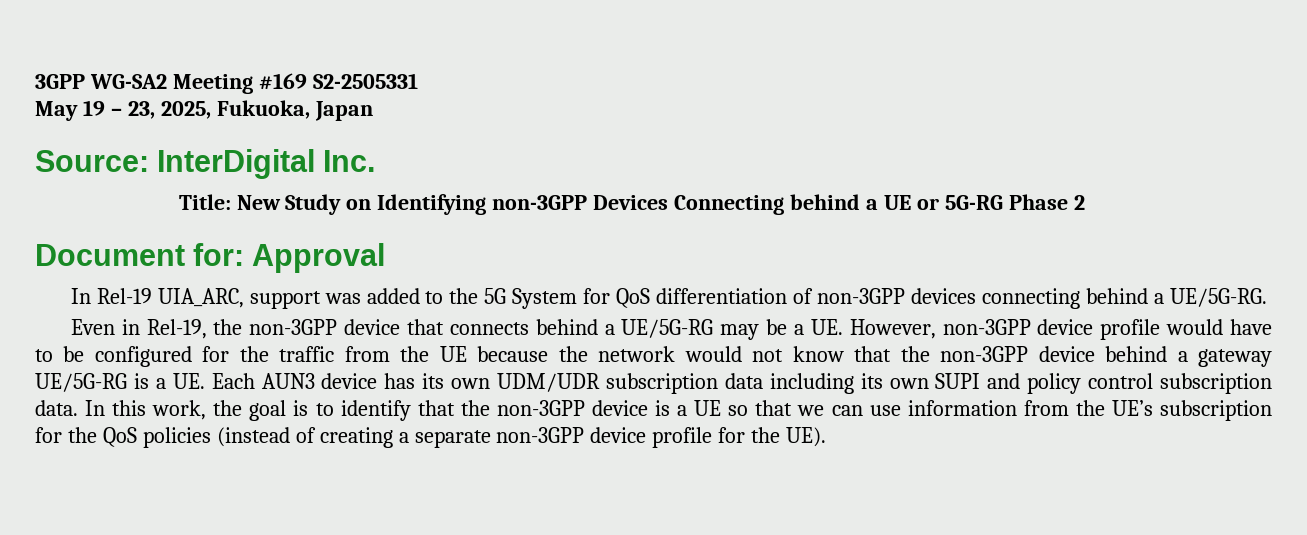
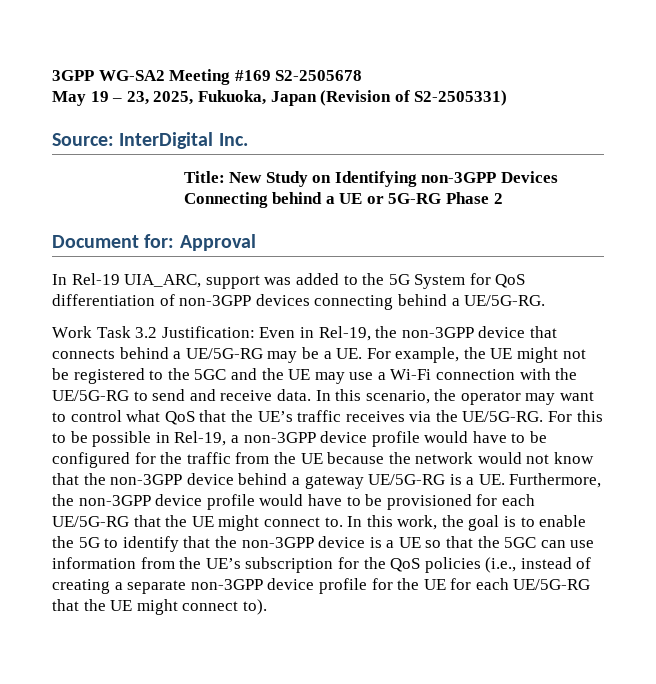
- 3GPP WG-SA2 Meeting #169 S2-2505331
+ 3GPP WG-SA2 Meeting #169 S2-2505678
- May 19 – 23, 2025, Fukuoka, Japan
+ May 19 – 23, 2025, Fukuoka, Japan (Revision of S2-2505331)
- Even in Rel-19, the non-3GPP device that connects behind a UE/5G-RG may be a UE. However, non-3GPP device profile would have to be configured for the traffic from the UE because the network would not know that the non-3GPP device behind a gateway UE/5G-RG is a UE. Each AUN3 device has its own UDM/UDR subscription data including its own SUPI and policy control subscription data.
+ Work Task 3.2 Justification: Even in Rel-19, the non-3GPP device that connects behind a UE/5G-RG may be a UE. For example, the UE might not be registered to the 5GC and the UE may use a Wi-Fi connection with the UE/5G-RG to send and receive data. In this scenario, the operator may want to control what QoS that the UE’s traffic receives via the UE/5G-RG. For this to be possible in Rel-19, a non-3GPP device profile would have to be configured for the traffic from the UE because the network would not know that the non-3GPP device behind a gateway UE/5G-RG is a UE. Furthermore, the non-3GPP device profile would have to be provisioned for each UE/5G-RG that the UE might connect to.
- In this work, the goal is to identify that the non-3GPP device is a UE so that we can use information from the UE’s subscription for the QoS policies (instead of creating a separate non-3GPP device profile for the UE).
+ In this work, the goal is to enable the 5G to identify that the non-3GPP device is a UE so that the 5GC can use information from the UE’s subscription for the QoS policies (i.e., instead of creating a separate non-3GPP device profile for the UE for each UE/5G-RG that the UE might connect to).

